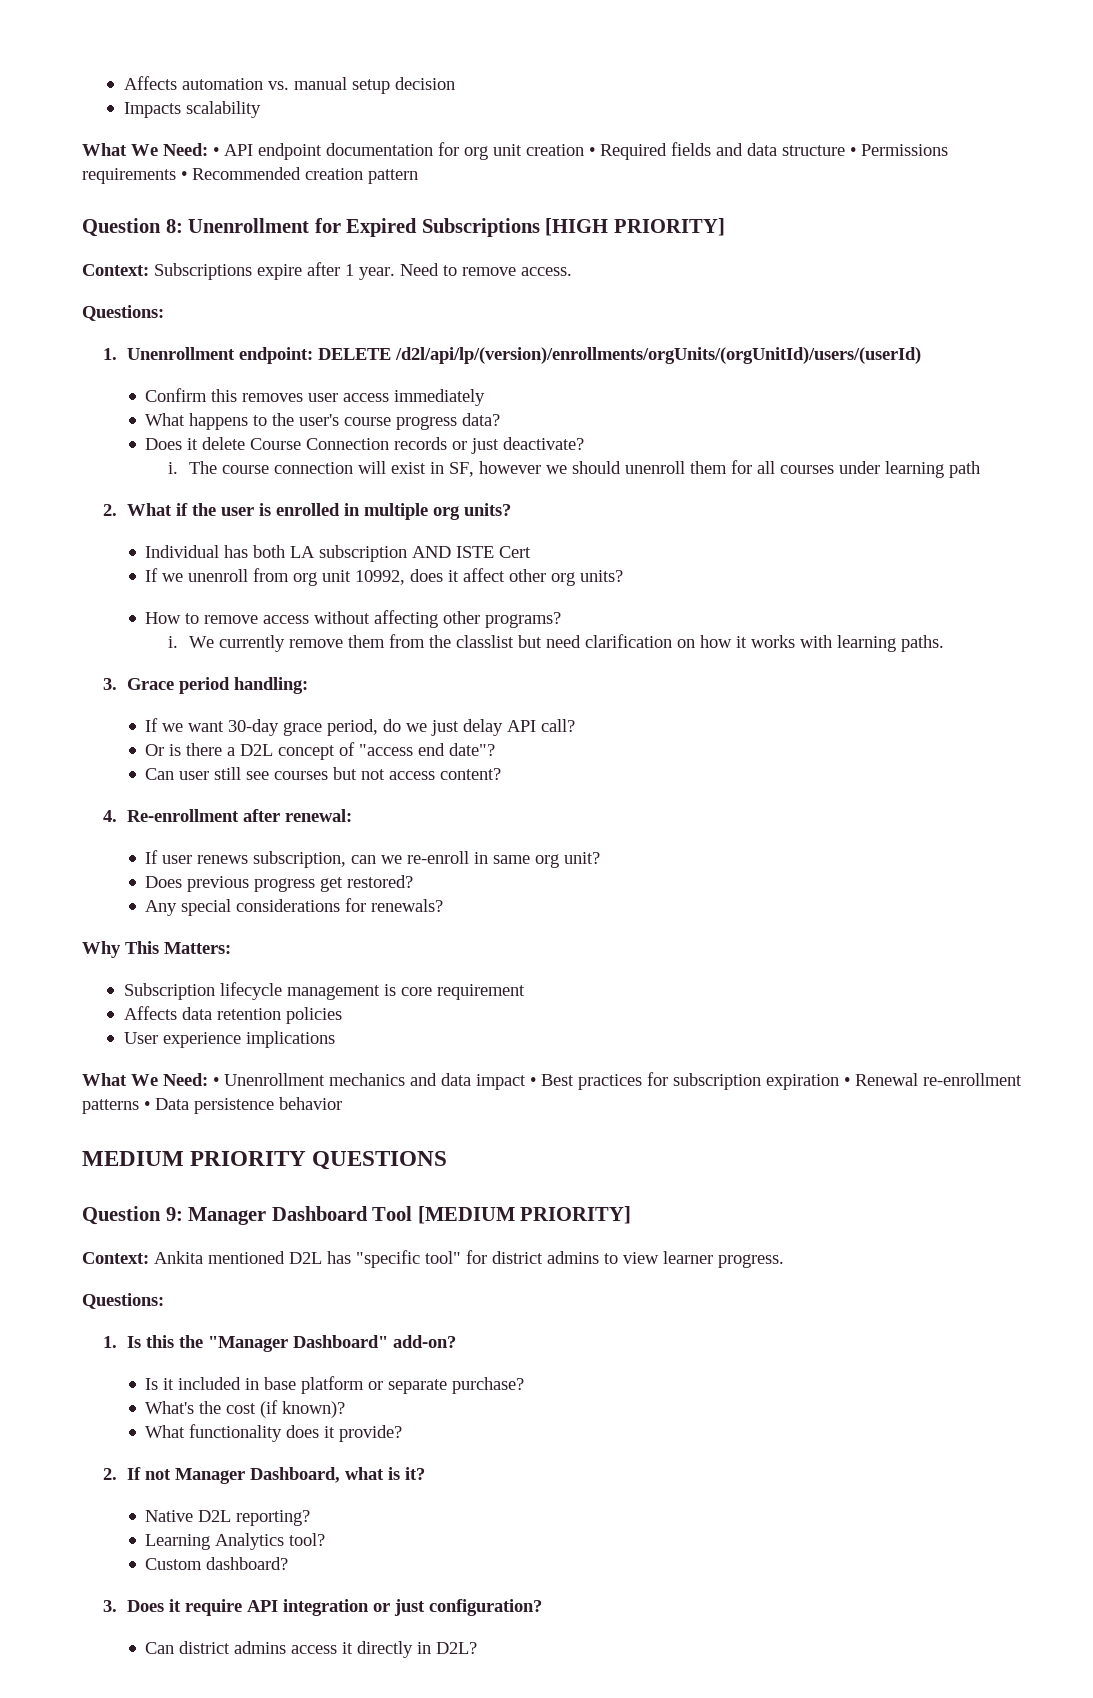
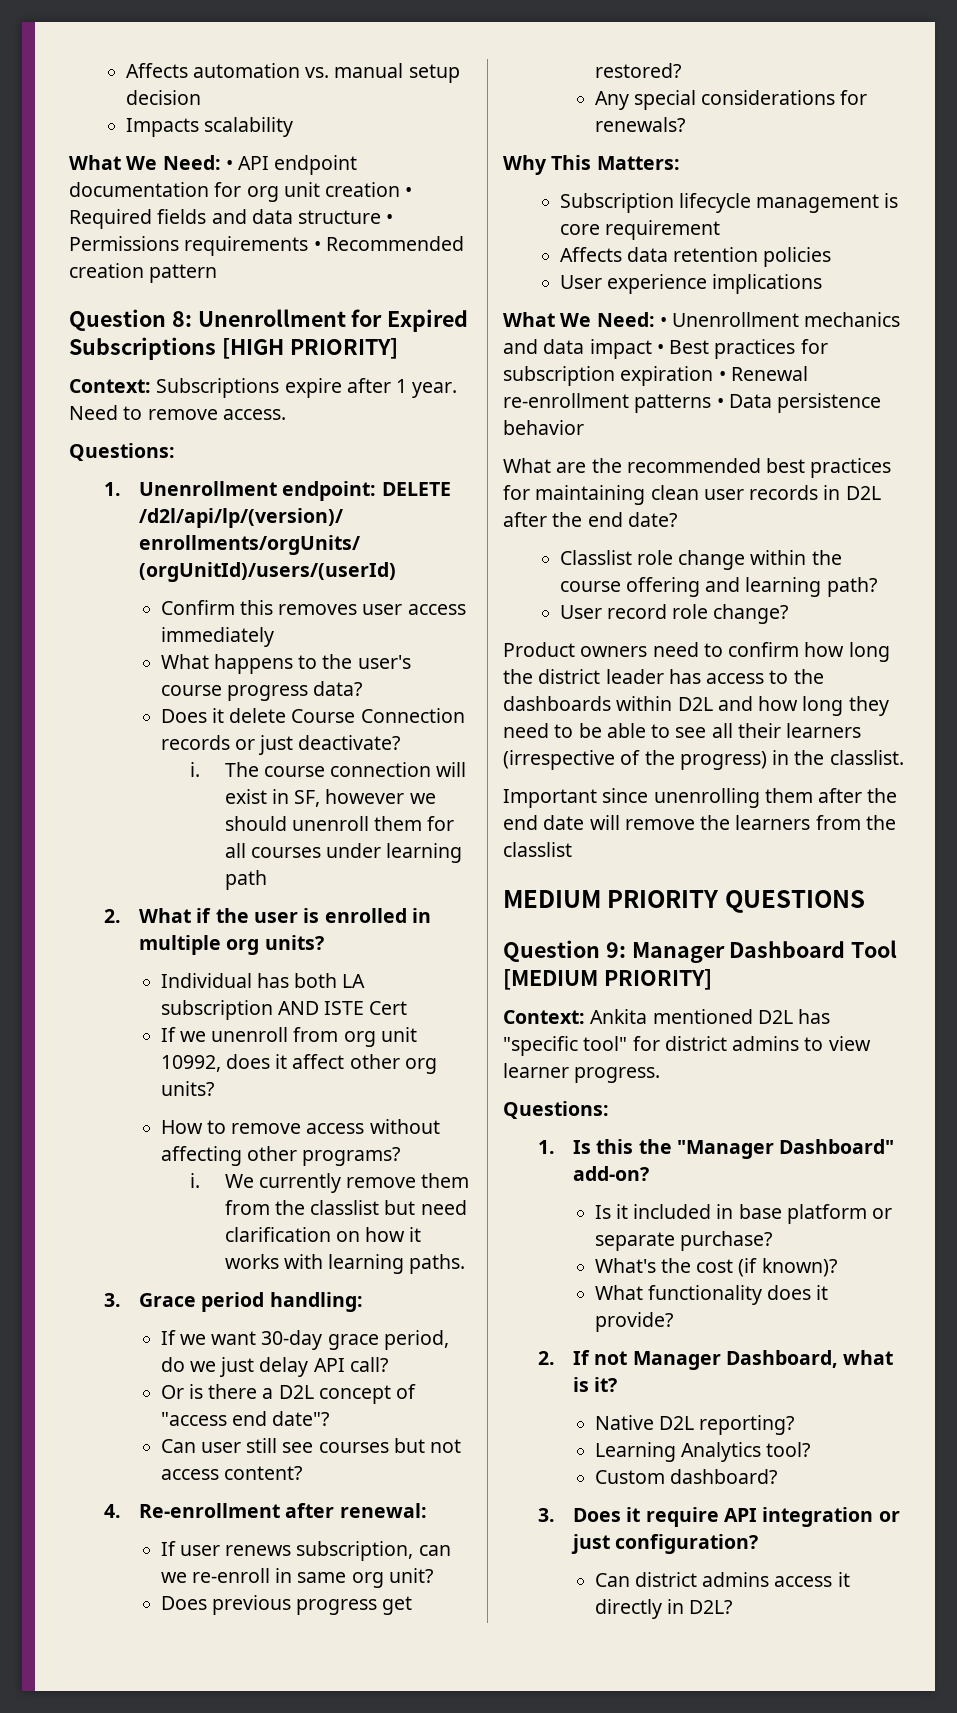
+ What are the recommended best practices for maintaining clean user records in D2L after the end date?
+ Classlist role change within the course offering and learning path?
+ User record role change?
+ Product owners need to confirm how long the district leader has access to the dashboards within D2L and how long they need to be able to see all their learners (irrespective of the progress) in the classlist.
+ Important since unenrolling them after the end date will remove the learners from the classlist

